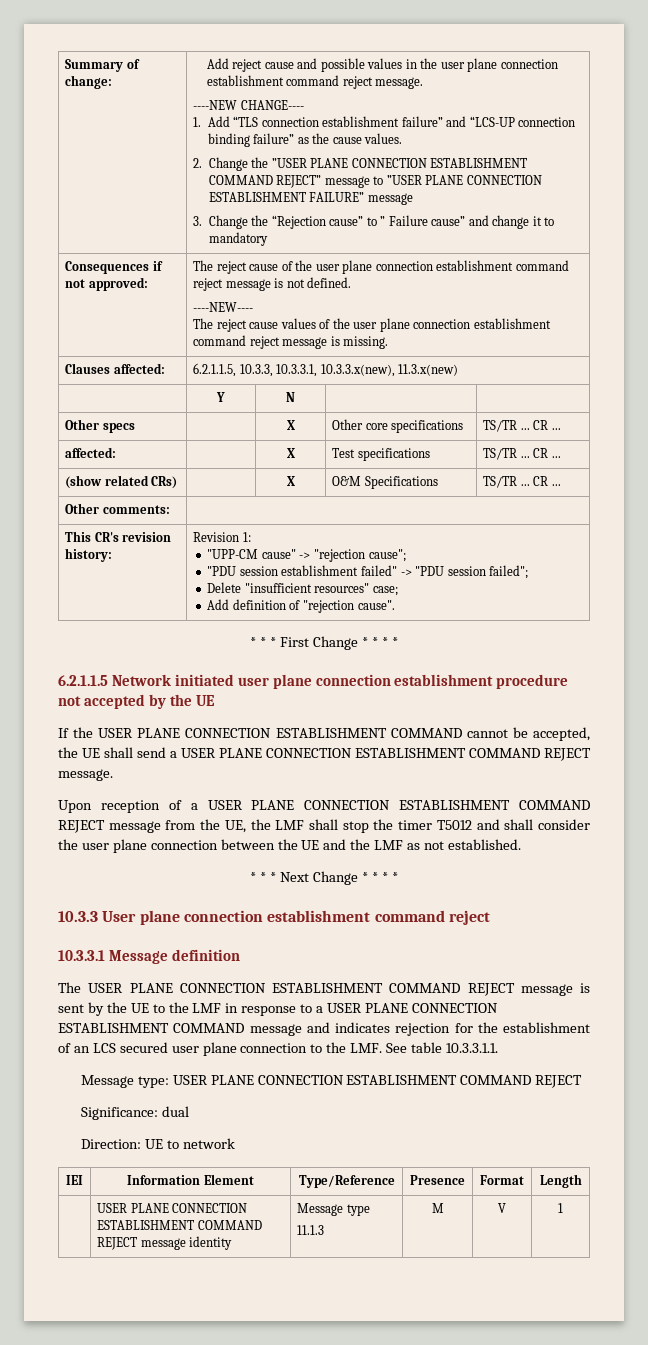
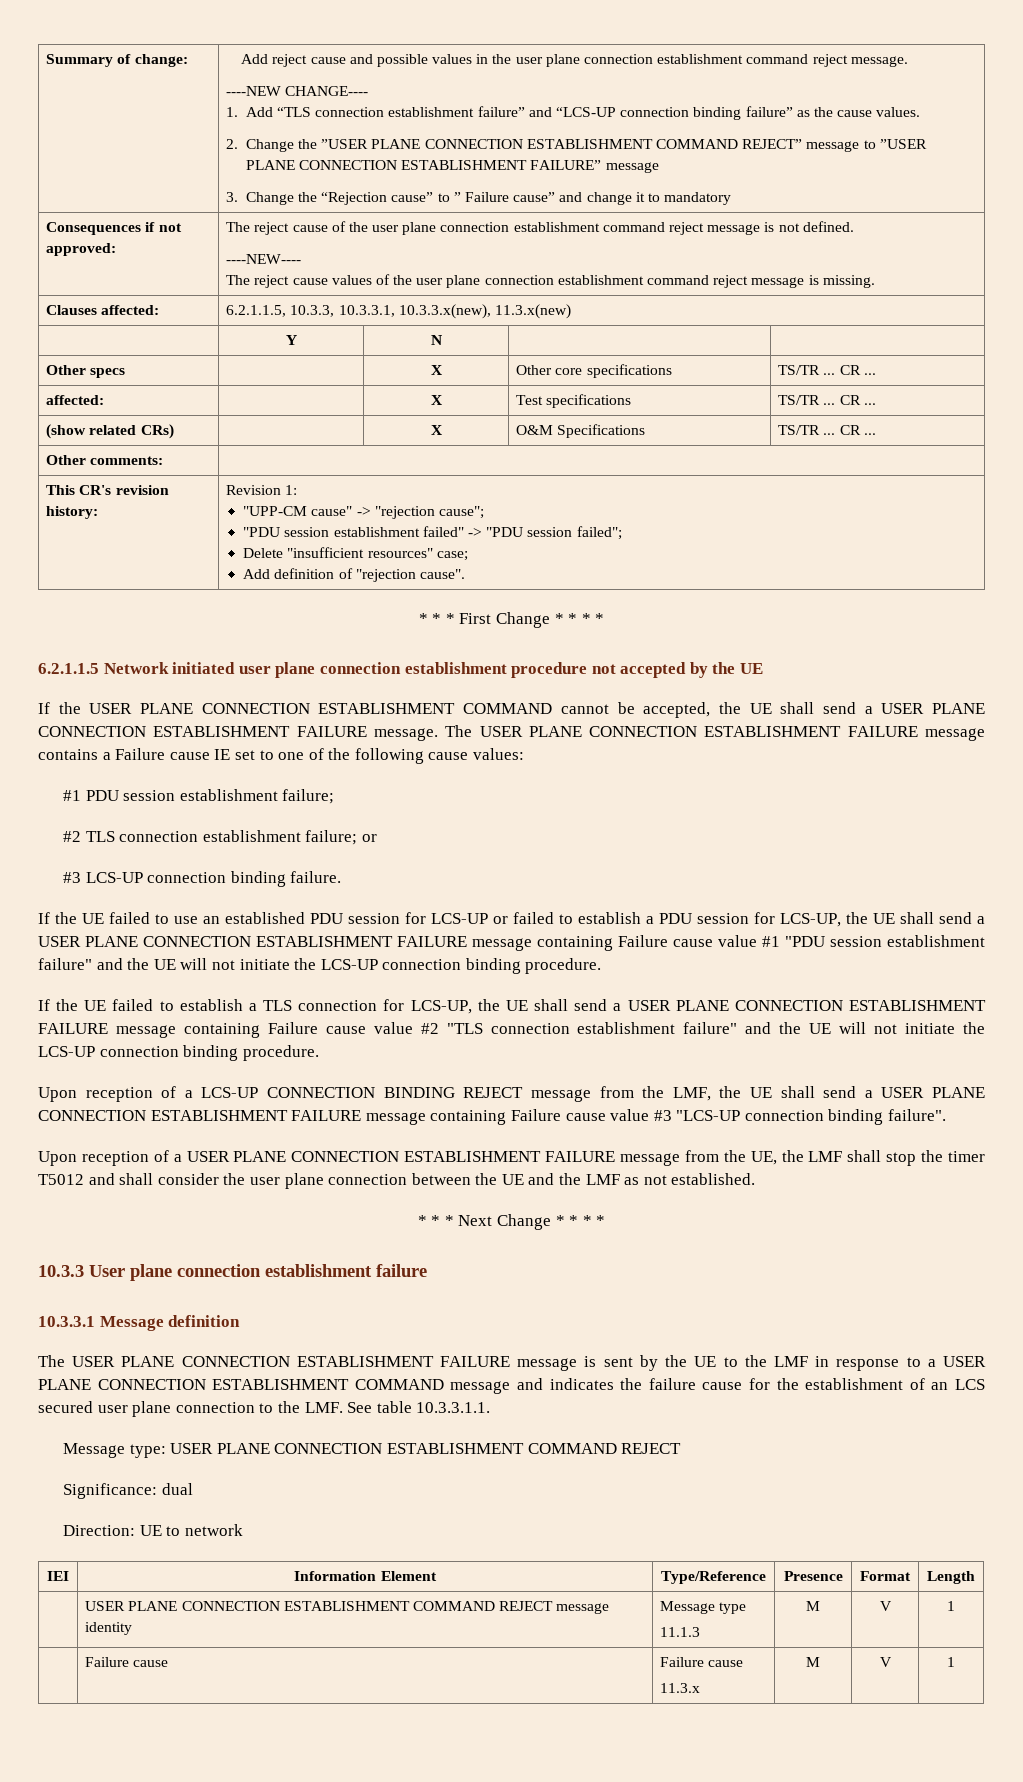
- If the USER PLANE CONNECTION ESTABLISHMENT COMMAND cannot be accepted, the UE shall send a USER PLANE CONNECTION ESTABLISHMENT COMMAND REJECT message.
+ If the USER PLANE CONNECTION ESTABLISHMENT COMMAND cannot be accepted, the UE shall send a USER PLANE CONNECTION ESTABLISHMENT FAILURE message. The USER PLANE CONNECTION ESTABLISHMENT FAILURE message contains a Failure cause IE set to one of the following cause values:
+ #1 PDU session establishment failure;
+ #2 TLS connection establishment failure; or
+ #3 LCS-UP connection binding failure.
+ If the UE failed to use an established PDU session for LCS-UP or failed to establish a PDU session for LCS-UP, the UE shall send a USER PLANE CONNECTION ESTABLISHMENT FAILURE message containing Failure cause value #1 "PDU session establishment failure" and the UE will not initiate the LCS-UP connection binding procedure.
+ If the UE failed to establish a TLS connection for LCS-UP, the UE shall send a USER PLANE CONNECTION ESTABLISHMENT FAILURE message containing Failure cause value #2 "TLS connection establishment failure" and the UE will not initiate the LCS-UP connection binding procedure.
+ Upon reception of a LCS-UP CONNECTION BINDING REJECT message from the LMF, the UE shall send a USER PLANE CONNECTION ESTABLISHMENT FAILURE message containing Failure cause value #3 "LCS-UP connection binding failure".
- Upon reception of a USER PLANE CONNECTION ESTABLISHMENT COMMAND REJECT message from the UE, the LMF shall stop the timer T5012 and shall consider the user plane connection between the UE and the LMF as not established.
+ Upon reception of a USER PLANE CONNECTION ESTABLISHMENT FAILURE message from the UE, the LMF shall stop the timer T5012 and shall consider the user plane connection between the UE and the LMF as not established.
- 10.3.3 User plane connection establishment command reject
+ 10.3.3 User plane connection establishment failure
- The USER PLANE CONNECTION ESTABLISHMENT COMMAND REJECT message is sent by the UE to the LMF in response to a USER PLANE CONNECTION ESTABLISHMENT COMMAND message and indicates rejection for the establishment of an LCS secured user plane connection to the LMF. See table 10.3.3.1.1.
+ The USER PLANE CONNECTION ESTABLISHMENT FAILURE message is sent by the UE to the LMF in response to a USER PLANE CONNECTION ESTABLISHMENT COMMAND message and indicates the failure cause for the establishment of an LCS secured user plane connection to the LMF. See table 10.3.3.1.1.
+ | Failure cause | Failure cause
+ 11.3.x | M | V | 1

